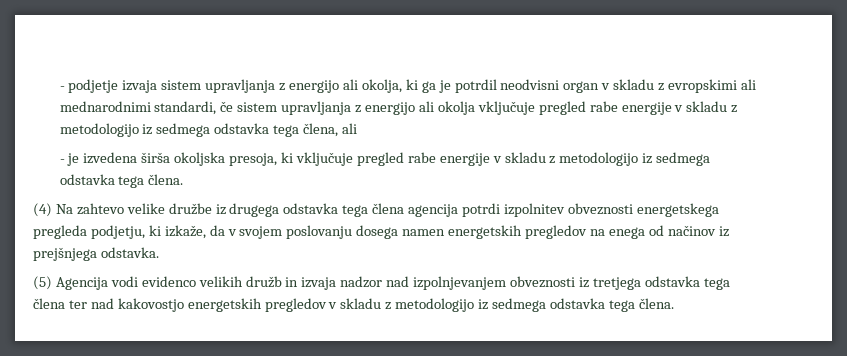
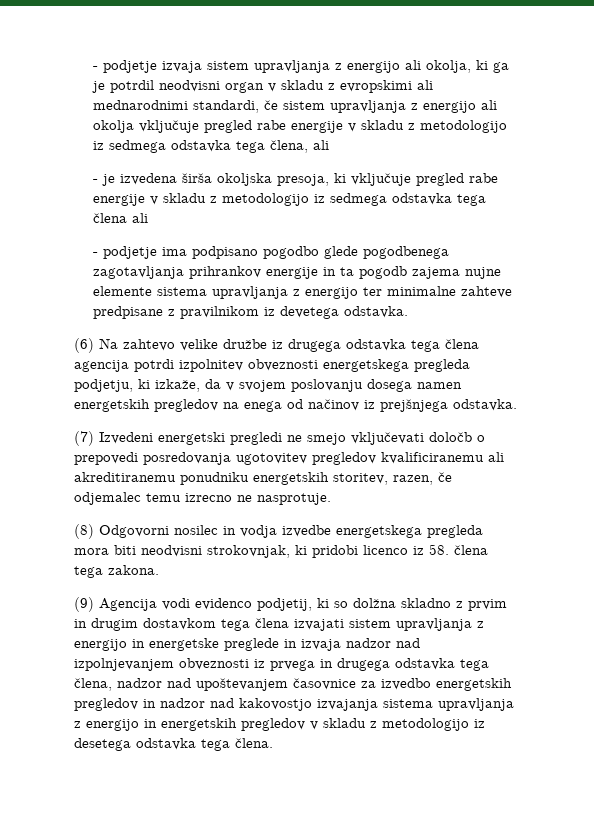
- - je izvedena širša okoljska presoja, ki vključuje pregled rabe energije v skladu z metodologijo iz sedmega odstavka tega člena.
- (4) Na zahtevo velike družbe iz drugega odstavka tega člena agencija potrdi izpolnitev obveznosti energetskega pregleda podjetju, ki izkaže, da v svojem poslovanju dosega namen energetskih pregledov na enega od načinov iz prejšnjega odstavka.
+ - je izvedena širša okoljska presoja, ki vključuje pregled rabe energije v skladu z metodologijo iz sedmega odstavka tega člena ali
+ - podjetje ima podpisano pogodbo glede pogodbenega zagotavljanja prihrankov energije in ta pogodb zajema nujne elemente sistema upravljanja z energijo ter minimalne zahteve predpisane z pravilnikom iz devetega odstavka.
+ (6) Na zahtevo velike družbe iz drugega odstavka tega člena agencija potrdi izpolnitev obveznosti energetskega pregleda podjetju, ki izkaže, da v svojem poslovanju dosega namen energetskih pregledov na enega od načinov iz prejšnjega odstavka.
- (5) Agencija vodi evidenco velikih družb in izvaja nadzor nad izpolnjevanjem obveznosti iz tretjega odstavka tega člena ter nad kakovostjo energetskih pregledov v skladu z metodologijo iz sedmega odstavka tega člena.
+ (7) Izvedeni energetski pregledi ne smejo vključevati določb o prepovedi posredovanja ugotovitev pregledov kvalificiranemu ali akreditiranemu ponudniku energetskih storitev, razen, če odjemalec temu izrecno ne nasprotuje.
+ (8) Odgovorni nosilec in vodja izvedbe energetskega pregleda mora biti neodvisni strokovnjak, ki pridobi licenco iz 58. člena tega zakona.
+ (9) Agencija vodi evidenco podjetij, ki so dolžna skladno z prvim in drugim dostavkom tega člena izvajati sistem upravljanja z energijo in energetske preglede in izvaja nadzor nad izpolnjevanjem obveznosti iz prvega in drugega odstavka tega člena, nadzor nad upoštevanjem časovnice za izvedbo energetskih pregledov in nadzor nad kakovostjo izvajanja sistema upravljanja z energijo in energetskih pregledov v skladu z metodologijo iz desetega odstavka tega člena.

